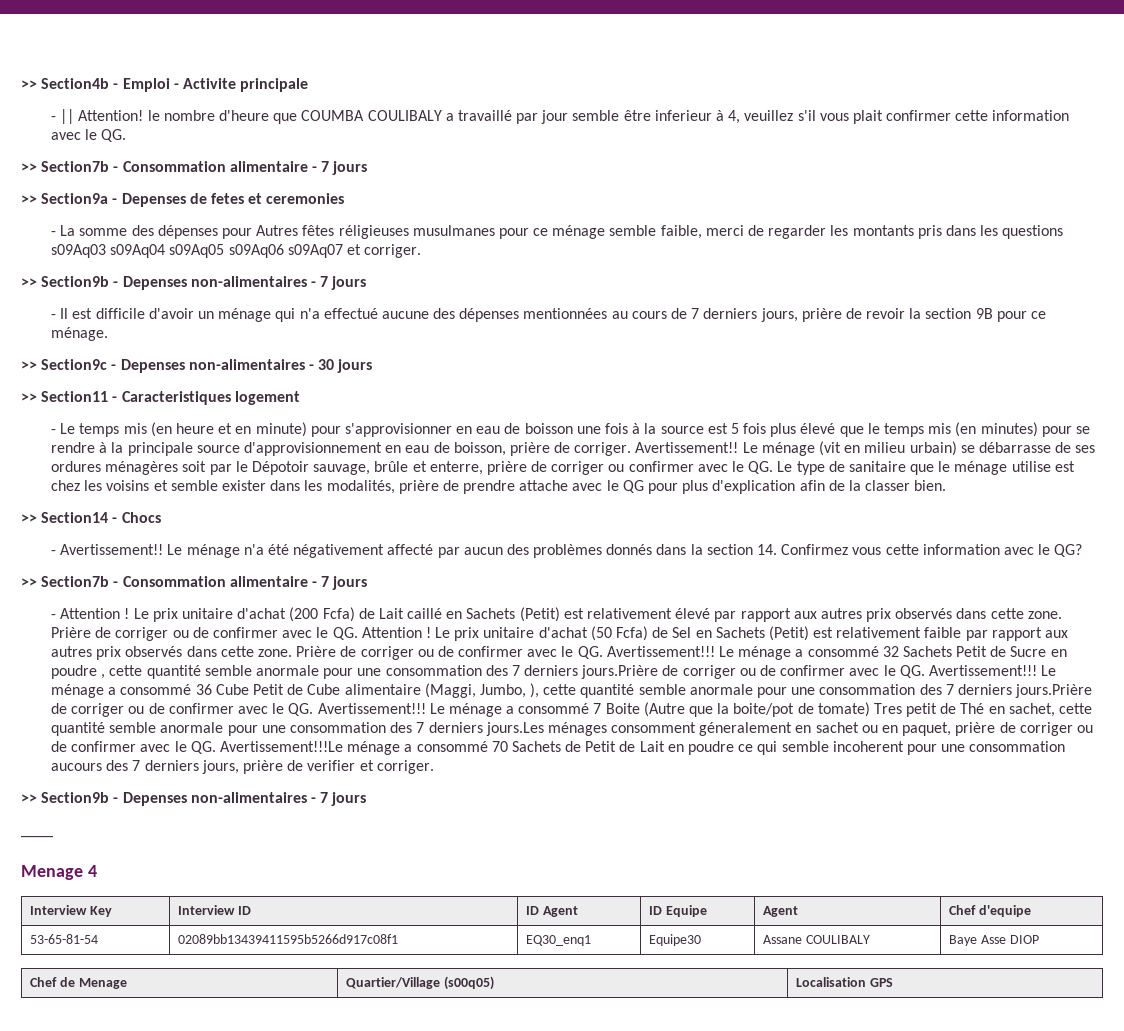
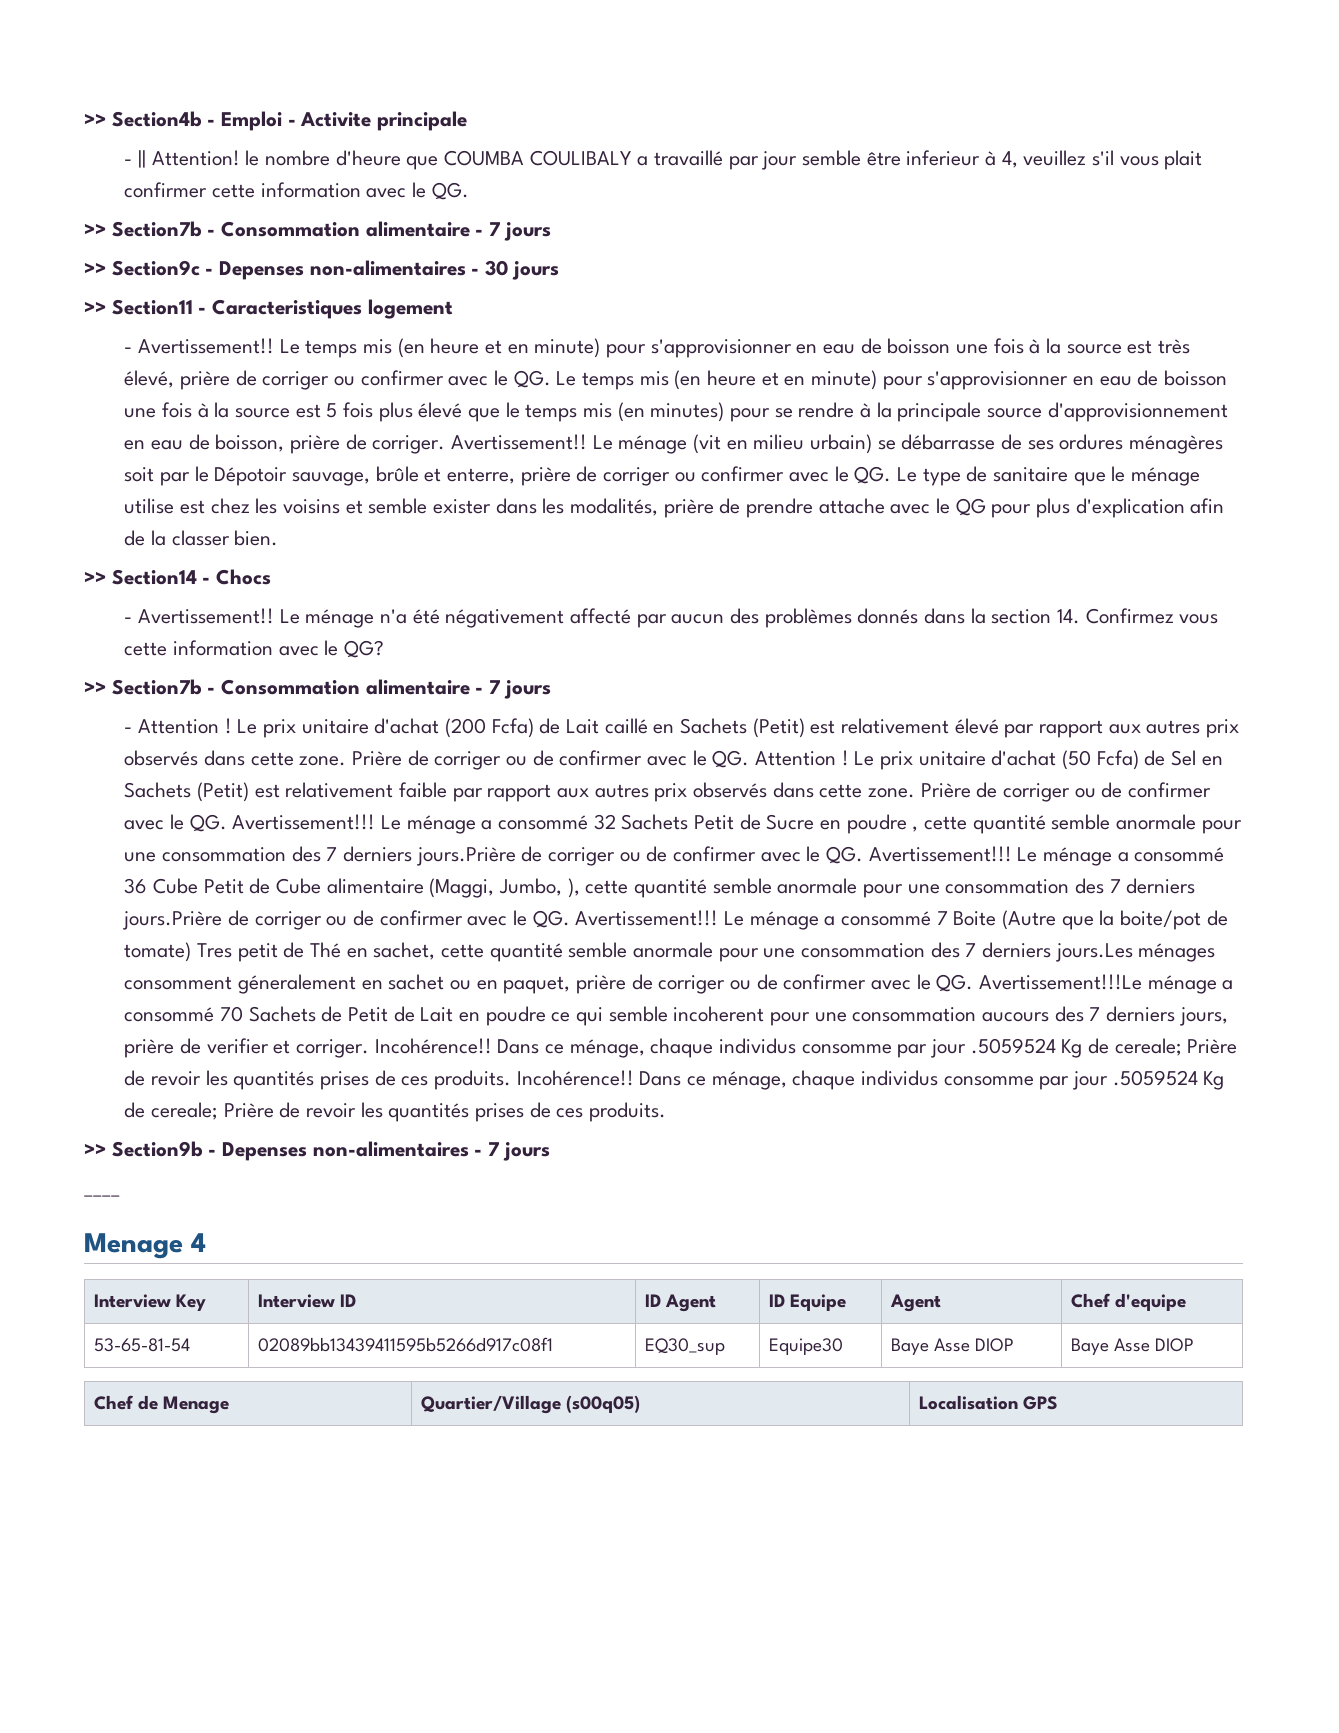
- >> Section9a - Depenses de fetes et ceremonies
- - La somme des dépenses pour Autres fêtes réligieuses musulmanes pour ce ménage semble faible, merci de regarder les montants pris dans les questions s09Aq03 s09Aq04 s09Aq05 s09Aq06 s09Aq07 et corriger.
- >> Section9b - Depenses non-alimentaires - 7 jours
- - Il est difficile d'avoir un ménage qui n'a effectué aucune des dépenses mentionnées au cours de 7 derniers jours, prière de revoir la section 9B pour ce ménage.
- - Le temps mis (en heure et en minute) pour s'approvisionner en eau de boisson une fois à la source est 5 fois plus élevé que le temps mis (en minutes) pour se rendre à la principale source d'approvisionnement en eau de boisson, prière de corriger.
+ - Avertissement!! Le temps mis (en heure et en minute) pour s'approvisionner en eau de boisson une fois à la source est très élevé, prière de corriger ou confirmer avec le QG. Le temps mis (en heure et en minute) pour s'approvisionner en eau de boisson une fois à la source est 5 fois plus élevé que le temps mis (en minutes) pour se rendre à la principale source d'approvisionnement en eau de boisson, prière de corriger.
+ Incohérence!! Dans ce ménage, chaque individus consomme par jour .5059524 Kg de cereale; Prière de revoir les quantités prises de ces produits. Incohérence!! Dans ce ménage, chaque individus consomme par jour .5059524 Kg de cereale; Prière de revoir les quantités prises de ces produits.
- 53-65-81-54 | 02089bb13439411595b5266d917c08f1 | EQ30_enq1 | Equipe30 | Assane COULIBALY | Baye Asse DIOP
+ 53-65-81-54 | 02089bb13439411595b5266d917c08f1 | EQ30_sup | Equipe30 | Baye Asse DIOP | Baye Asse DIOP

